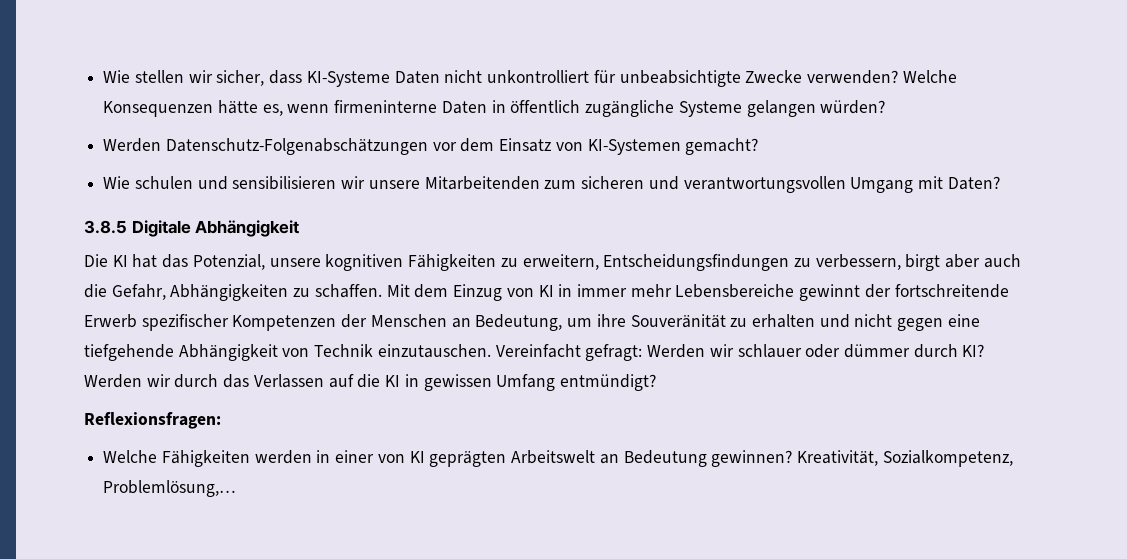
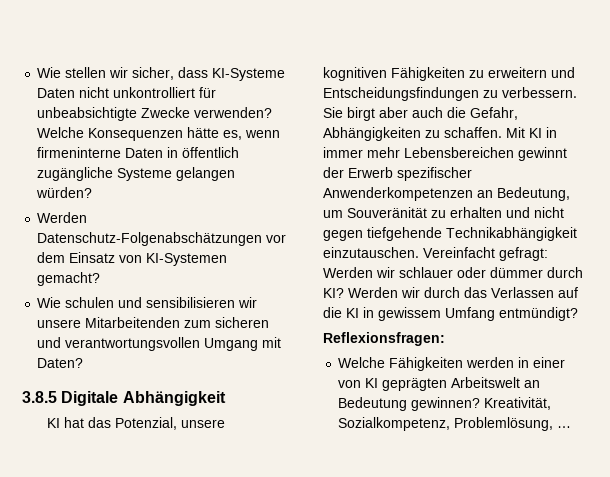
- Die KI hat das Potenzial, unsere kognitiven Fähigkeiten zu erweitern, Entscheidungsfindungen zu verbessern, birgt aber auch die Gefahr, Abhängigkeiten zu schaffen.
+ KI hat das Potenzial, unsere kognitiven Fähigkeiten zu erweitern und Entscheidungsfindungen zu verbessern. Sie birgt aber auch die Gefahr, Abhängigkeiten zu schaffen.
- Mit dem Einzug von KI in immer mehr Lebensbereiche gewinnt der fortschreitende Erwerb spezifischer Kompetenzen der Menschen an Bedeutung, um ihre Souveränität zu erhalten und nicht gegen eine tiefgehende Abhängigkeit von Technik einzutauschen.
+ Mit KI in immer mehr Lebensbereichen gewinnt der Erwerb spezifischer Anwenderkompetenzen an Bedeutung, um Souveränität zu erhalten und nicht gegen tiefgehende Technikabhängigkeit einzutauschen.
- Werden wir durch das Verlassen auf die KI in gewissen Umfang entmündigt?
+ Werden wir durch das Verlassen auf die KI in gewissem Umfang entmündigt?
- Kreativität, Sozialkompetenz, Problemlösung,…
+ Kreativität, Sozialkompetenz, Problemlösung, …

